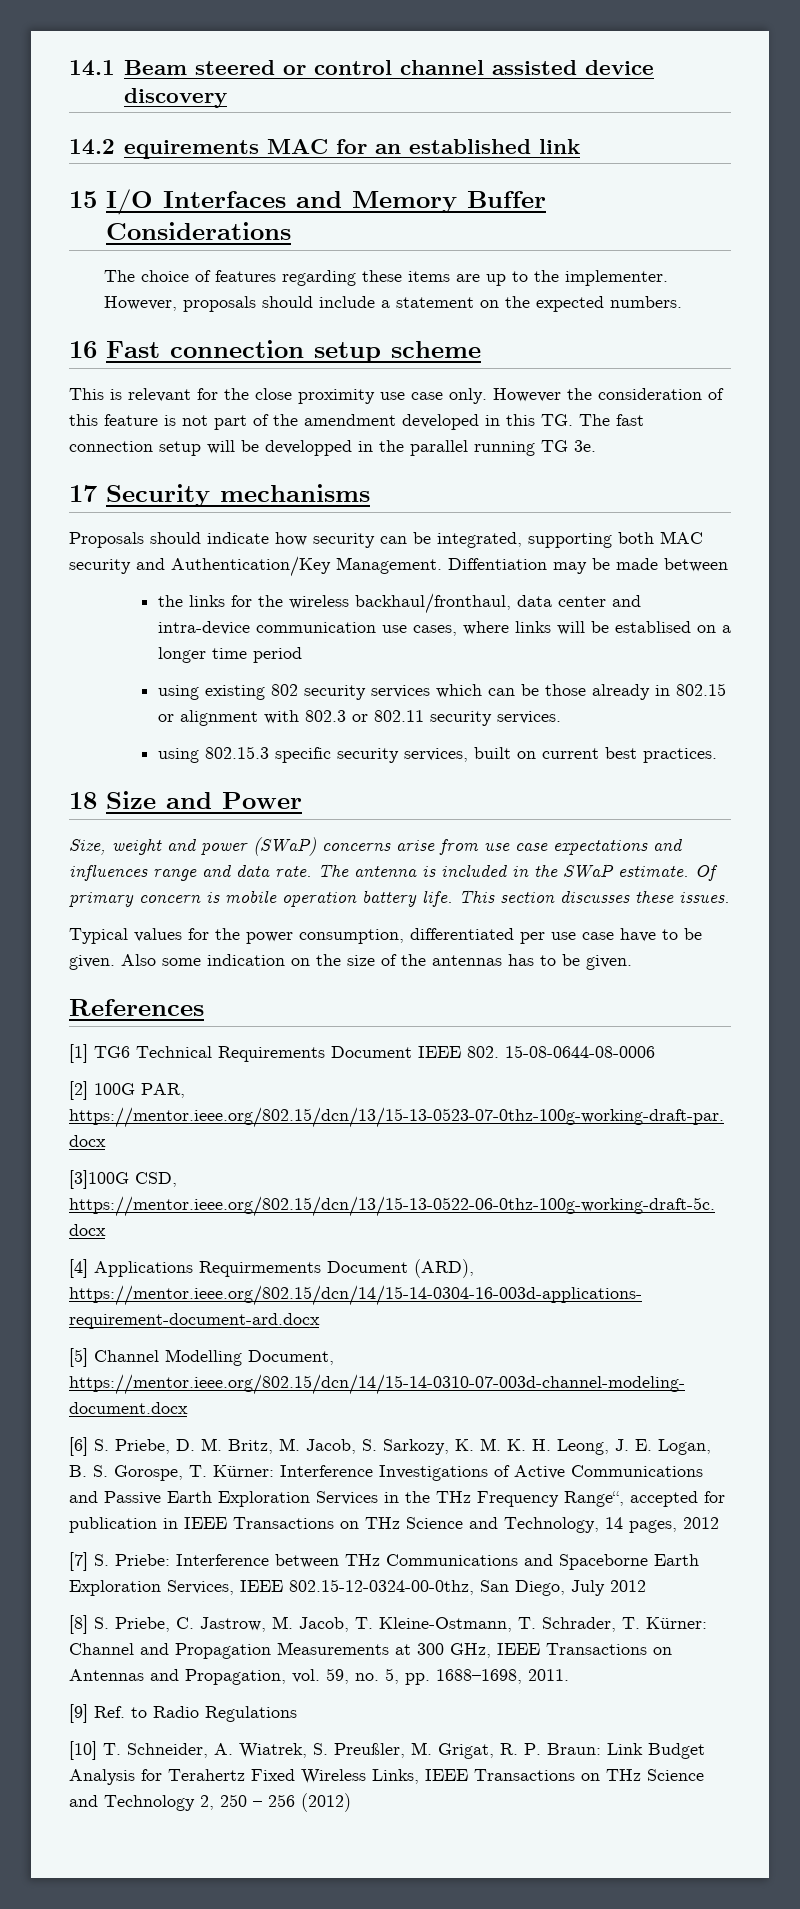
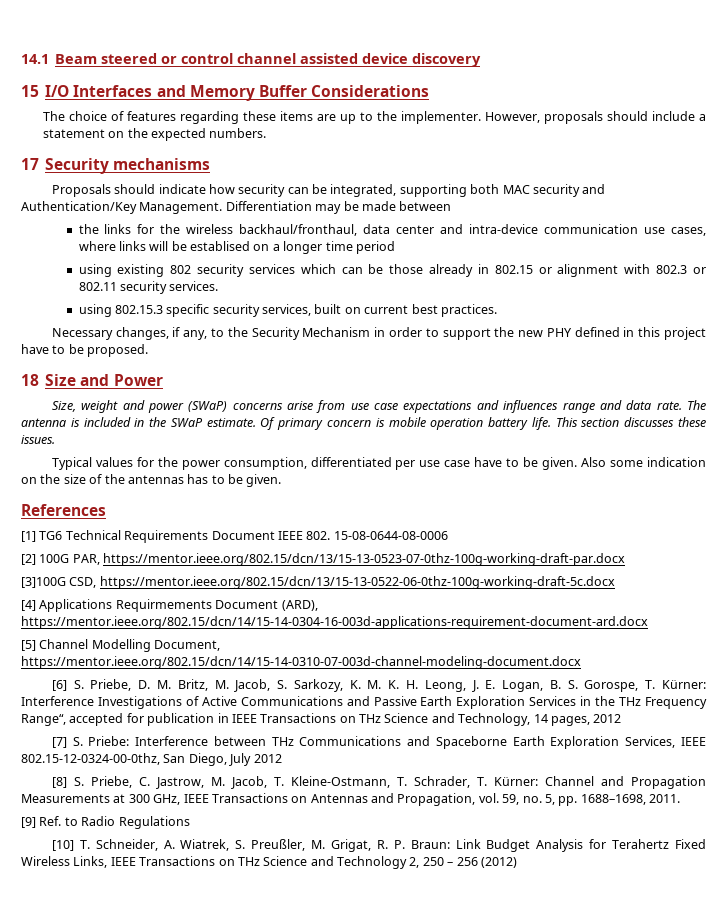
- 14.2 equirements MAC for an established link
- 16 Fast connection setup scheme
- This is relevant for the close proximity use case only. However the consideration of this feature is not part of the amendment developed in this TG. The fast connection setup will be developped in the parallel running TG 3e.
- Diffentiation may be made between
+ Differentiation may be made between
+ Necessary changes, if any, to the Security Mechanism in order to support the new PHY defined in this project have to be proposed.

